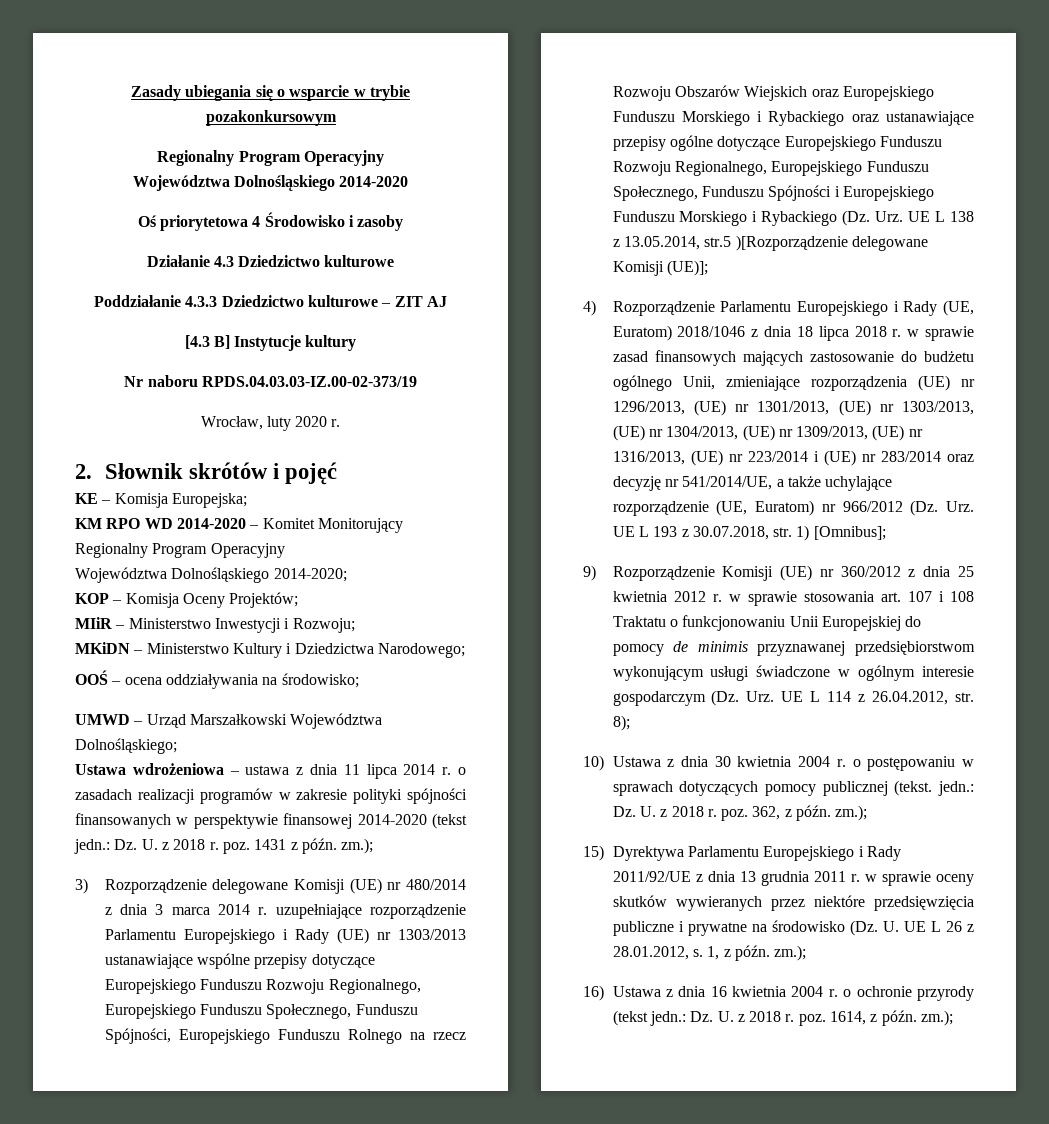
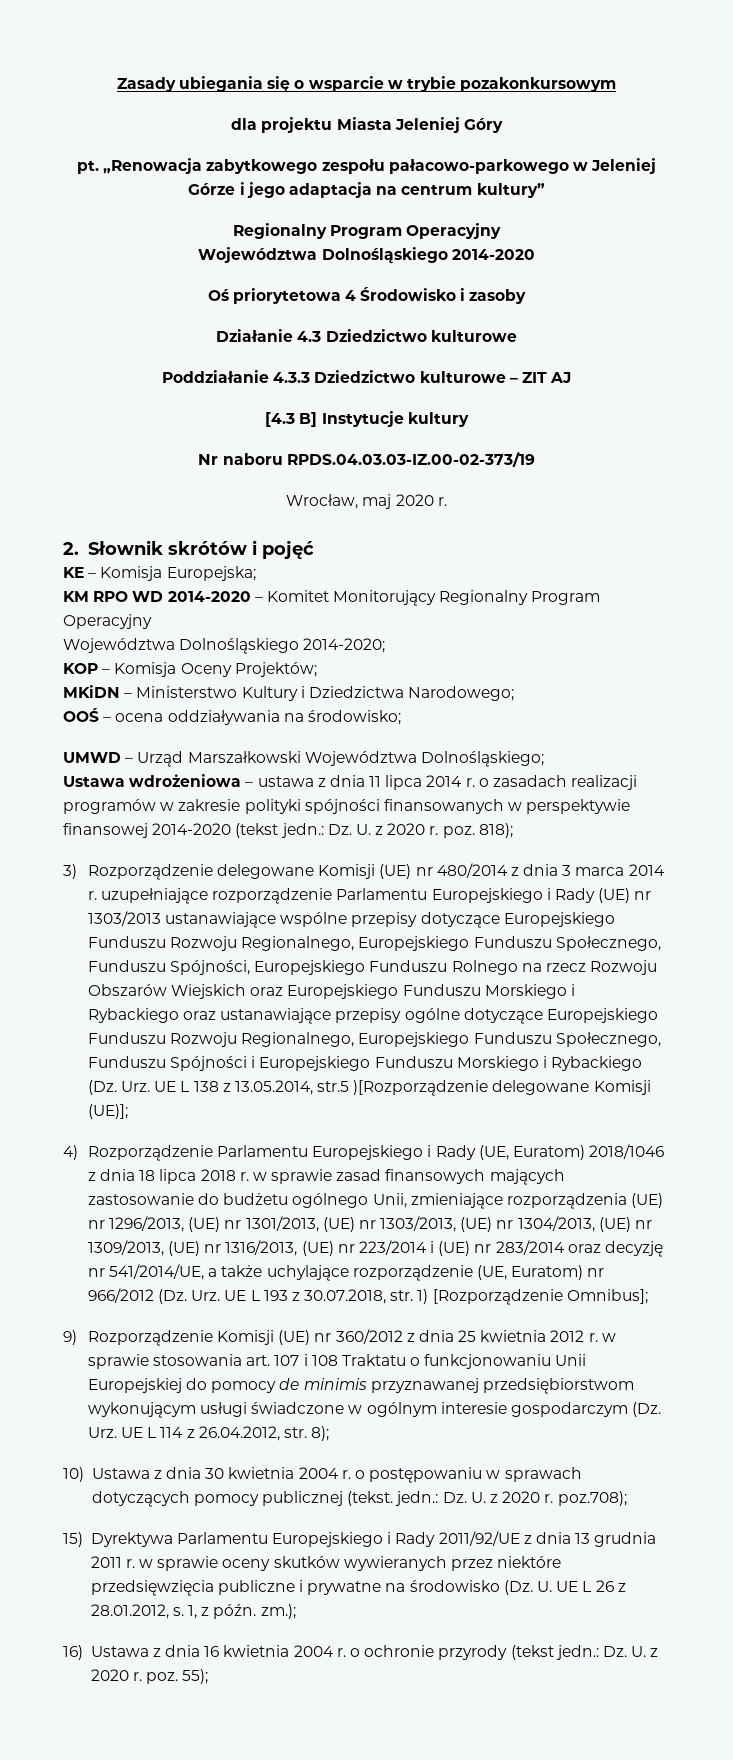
+ dla projektu Miasta Jeleniej Góry
+ pt. „Renowacja zabytkowego zespołu pałacowo-parkowego w Jeleniej Górze i jego adaptacja na centrum kultury”
- Wrocław, luty 2020 r.
+ Wrocław, maj 2020 r.
- MIiR – Ministerstwo Inwestycji i Rozwoju;
- Ustawa wdrożeniowa – ustawa z dnia 11 lipca 2014 r. o zasadach realizacji programów w zakresie polityki spójności finansowanych w perspektywie finansowej 2014-2020 (tekst jedn.: Dz. U. z 2018 r. poz. 1431 z późn. zm.);
+ Ustawa wdrożeniowa – ustawa z dnia 11 lipca 2014 r. o zasadach realizacji programów w zakresie polityki spójności finansowanych w perspektywie finansowej 2014-2020 (tekst jedn.: Dz. U. z 2020 r. poz. 818);
- 4) Rozporządzenie Parlamentu Europejskiego i Rady (UE, Euratom) 2018/1046 z dnia 18 lipca 2018 r. w sprawie zasad finansowych mających zastosowanie do budżetu ogólnego Unii, zmieniające rozporządzenia (UE) nr 1296/2013, (UE) nr 1301/2013, (UE) nr 1303/2013, (UE) nr 1304/2013, (UE) nr 1309/2013, (UE) nr 1316/2013, (UE) nr 223/2014 i (UE) nr 283/2014 oraz decyzję nr 541/2014/UE, a także uchylające rozporządzenie (UE, Euratom) nr 966/2012 (Dz. Urz. UE L 193 z 30.07.2018, str. 1) [Omnibus];
+ 4) Rozporządzenie Parlamentu Europejskiego i Rady (UE, Euratom) 2018/1046 z dnia 18 lipca 2018 r. w sprawie zasad finansowych mających zastosowanie do budżetu ogólnego Unii, zmieniające rozporządzenia (UE) nr 1296/2013, (UE) nr 1301/2013, (UE) nr 1303/2013, (UE) nr 1304/2013, (UE) nr 1309/2013, (UE) nr 1316/2013, (UE) nr 223/2014 i (UE) nr 283/2014 oraz decyzję nr 541/2014/UE, a także uchylające rozporządzenie (UE, Euratom) nr 966/2012 (Dz. Urz. UE L 193 z 30.07.2018, str. 1) [Rozporządzenie Omnibus];
- 10) Ustawa z dnia 30 kwietnia 2004 r. o postępowaniu w sprawach dotyczących pomocy publicznej (tekst. jedn.: Dz. U. z 2018 r. poz. 362, z późn. zm.);
+ 10) Ustawa z dnia 30 kwietnia 2004 r. o postępowaniu w sprawach dotyczących pomocy publicznej (tekst. jedn.: Dz. U. z 2020 r. poz.708);
- 16) Ustawa z dnia 16 kwietnia 2004 r. o ochronie przyrody (tekst jedn.: Dz. U. z 2018 r. poz. 1614, z późn. zm.);
+ 16) Ustawa z dnia 16 kwietnia 2004 r. o ochronie przyrody (tekst jedn.: Dz. U. z 2020 r. poz. 55);

